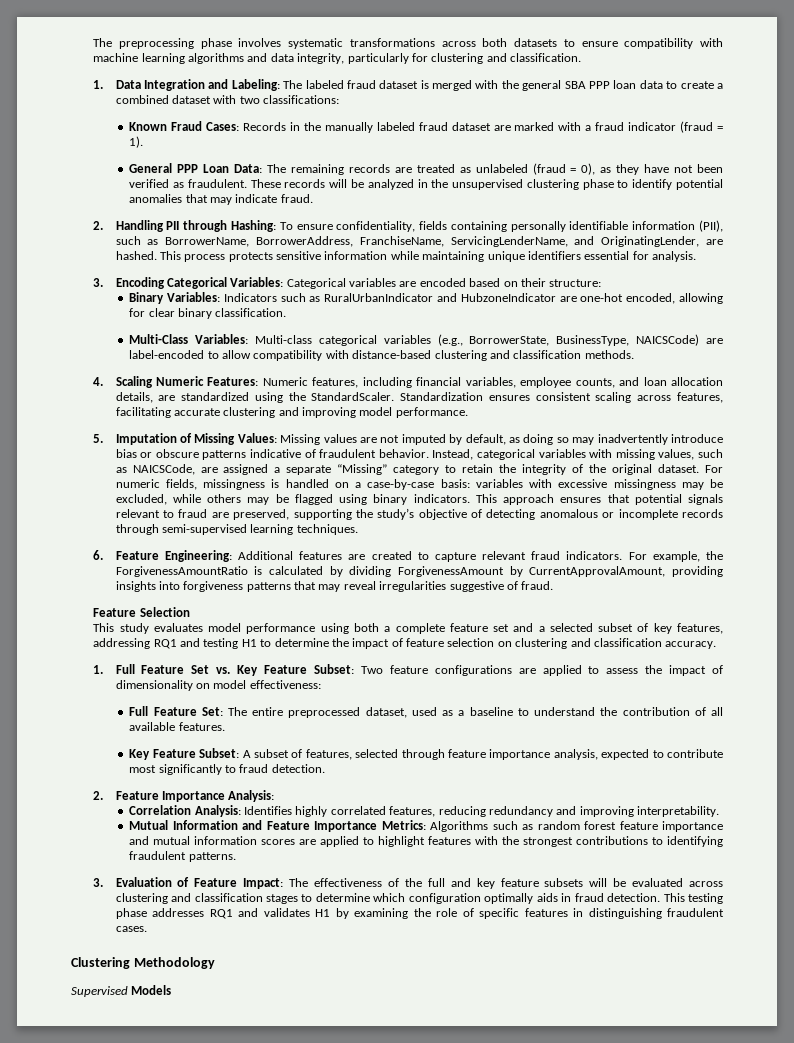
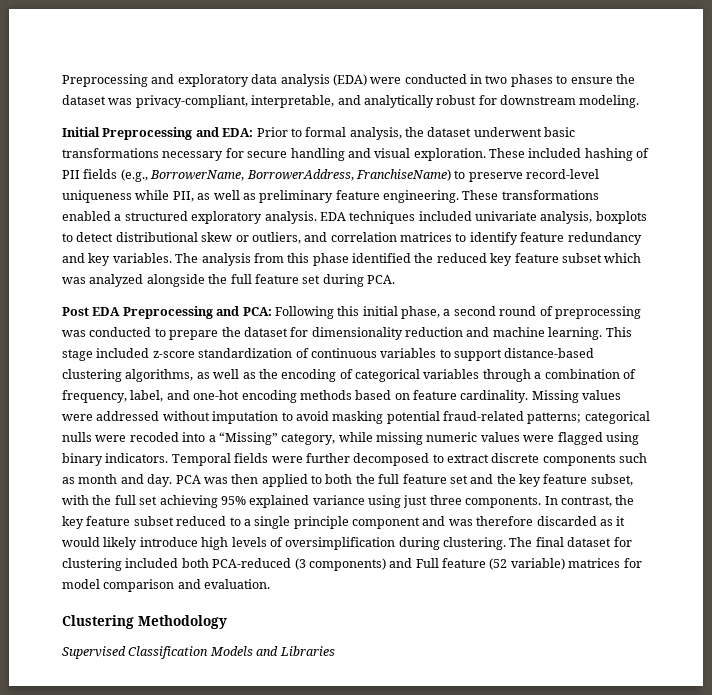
- The preprocessing phase involves systematic transformations across both datasets to ensure compatibility with machine learning algorithms and data integrity, particularly for clustering and classification.
- 1. Data Integration and Labeling: The labeled fraud dataset is merged with the general SBA PPP loan data to create a combined dataset with two classifications:
- Known Fraud Cases: Records in the manually labeled fraud dataset are marked with a fraud indicator (fraud = 1).
- General PPP Loan Data: The remaining records are treated as unlabeled (fraud = 0), as they have not been verified as fraudulent. These records will be analyzed in the unsupervised clustering phase to identify potential anomalies that may indicate fraud.
- 2. Handling PII through Hashing: To ensure confidentiality, fields containing personally identifiable information (PII), such as BorrowerName, BorrowerAddress, FranchiseName, ServicingLenderName, and OriginatingLender, are hashed. This process protects sensitive information while maintaining unique identifiers essential for analysis.
- 3. Encoding Categorical Variables: Categorical variables are encoded based on their structure:
- Binary Variables: Indicators such as RuralUrbanIndicator and HubzoneIndicator are one-hot encoded, allowing for clear binary classification.
- Multi-Class Variables: Multi-class categorical variables (e.g., BorrowerState, BusinessType, NAICSCode) are label-encoded to allow compatibility with distance-based clustering and classification methods.
- 4. Scaling Numeric Features: Numeric features, including financial variables, employee counts, and loan allocation details, are standardized using the StandardScaler. Standardization ensures consistent scaling across features, facilitating accurate clustering and improving model performance.
- 5. Imputation of Missing Values: Missing values are not imputed by default, as doing so may inadvertently introduce bias or obscure patterns indicative of fraudulent behavior. Instead, categorical variables with missing values, such as NAICSCode, are assigned a separate “Missing” category to retain the integrity of the original dataset. For numeric fields, missingness is handled on a case-by-case basis: variables with excessive missingness may be excluded, while others may be flagged using binary indicators. This approach ensures that potential signals relevant to fraud are preserved, supporting the study’s objective of detecting anomalous or incomplete records through semi-supervised learning techniques.
- 6. Feature Engineering: Additional features are created to capture relevant fraud indicators. For example, the ForgivenessAmountRatio is calculated by dividing ForgivenessAmount by CurrentApprovalAmount, providing insights into forgiveness patterns that may reveal irregularities suggestive of fraud.
- Feature Selection
- This study evaluates model performance using both a complete feature set and a selected subset of key features, addressing RQ1 and testing H1 to determine the impact of feature selection on clustering and classification accuracy.
- 1. Full Feature Set vs. Key Feature Subset: Two feature configurations are applied to assess the impact of dimensionality on model effectiveness:
- Full Feature Set: The entire preprocessed dataset, used as a baseline to understand the contribution of all available features.
- Key Feature Subset: A subset of features, selected through feature importance analysis, expected to contribute most significantly to fraud detection.
- 2. Feature Importance Analysis:
- Correlation Analysis: Identifies highly correlated features, reducing redundancy and improving interpretability.
- Mutual Information and Feature Importance Metrics: Algorithms such as random forest feature importance and mutual information scores are applied to highlight features with the strongest contributions to identifying fraudulent patterns.
- 3. Evaluation of Feature Impact: The effectiveness of the full and key feature subsets will be evaluated across clustering and classification stages to determine which configuration optimally aids in fraud detection. This testing phase addresses RQ1 and validates H1 by examining the role of specific features in distinguishing fraudulent cases.
+ Preprocessing and exploratory data analysis (EDA) were conducted in two phases to ensure the dataset was privacy-compliant, interpretable, and analytically robust for downstream modeling.
+ Initial Preprocessing and EDA: Prior to formal analysis, the dataset underwent basic transformations necessary for secure handling and visual exploration. These included hashing of PII fields (e.g., BorrowerName, BorrowerAddress, FranchiseName) to preserve record-level uniqueness while PII, as well as preliminary feature engineering. These transformations enabled a structured exploratory analysis. EDA techniques included univariate analysis, boxplots to detect distributional skew or outliers, and correlation matrices to identify feature redundancy and key variables. The analysis from this phase identified the reduced key feature subset which was analyzed alongside the full feature set during PCA.
+ Post EDA Preprocessing and PCA: Following this initial phase, a second round of preprocessing was conducted to prepare the dataset for dimensionality reduction and machine learning. This stage included z-score standardization of continuous variables to support distance-based clustering algorithms, as well as the encoding of categorical variables through a combination of frequency, label, and one-hot encoding methods based on feature cardinality. Missing values were addressed without imputation to avoid masking potential fraud-related patterns; categorical nulls were recoded into a “Missing” category, while missing numeric values were flagged using binary indicators. Temporal fields were further decomposed to extract discrete components such as month and day. PCA was then applied to both the full feature set and the key feature subset, with the full set achieving 95% explained variance using just three components. In contrast, the key feature subset reduced to a single principle component and was therefore discarded as it would likely introduce high levels of oversimplification during clustering. The final dataset for clustering included both PCA-reduced (3 components) and Full feature (52 variable) matrices for model comparison and evaluation.
- Supervised Models
+ Supervised Classification Models and Libraries

